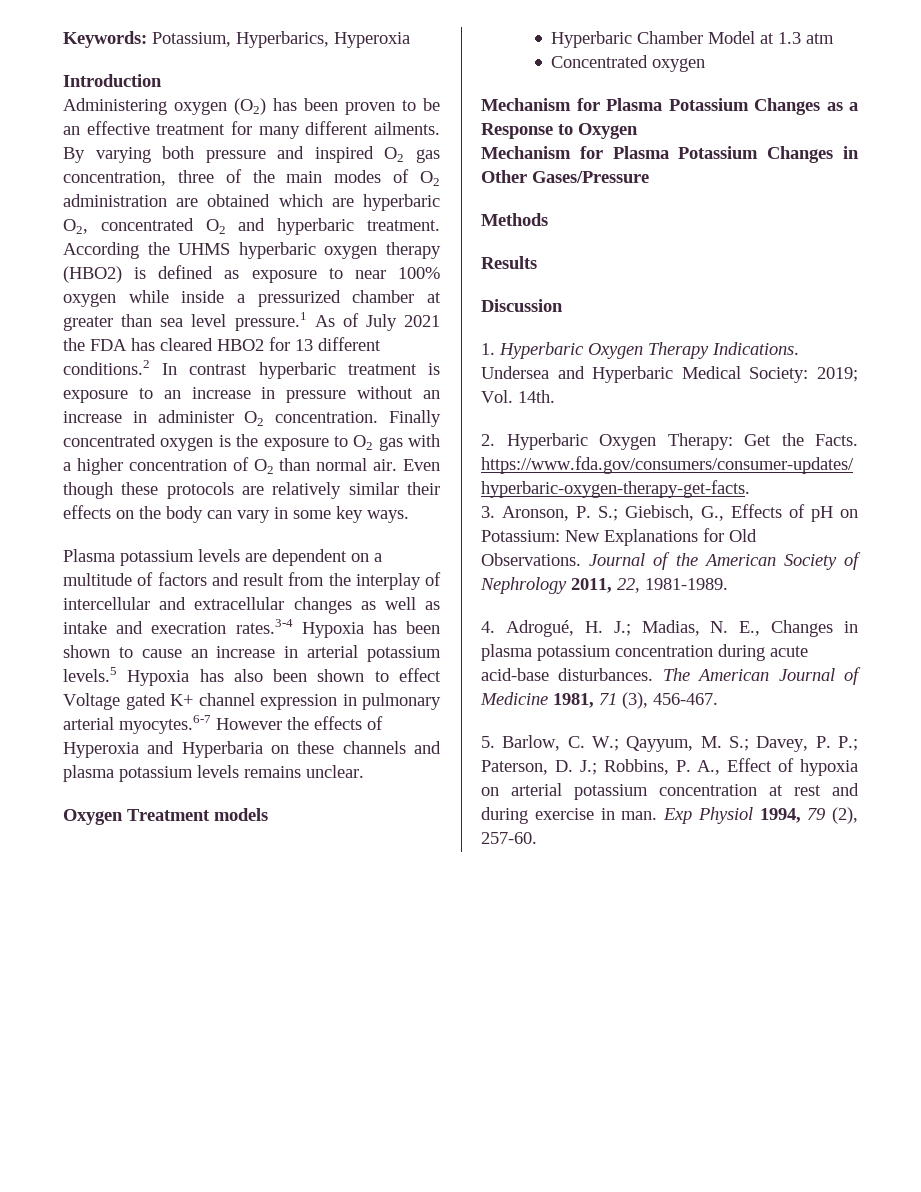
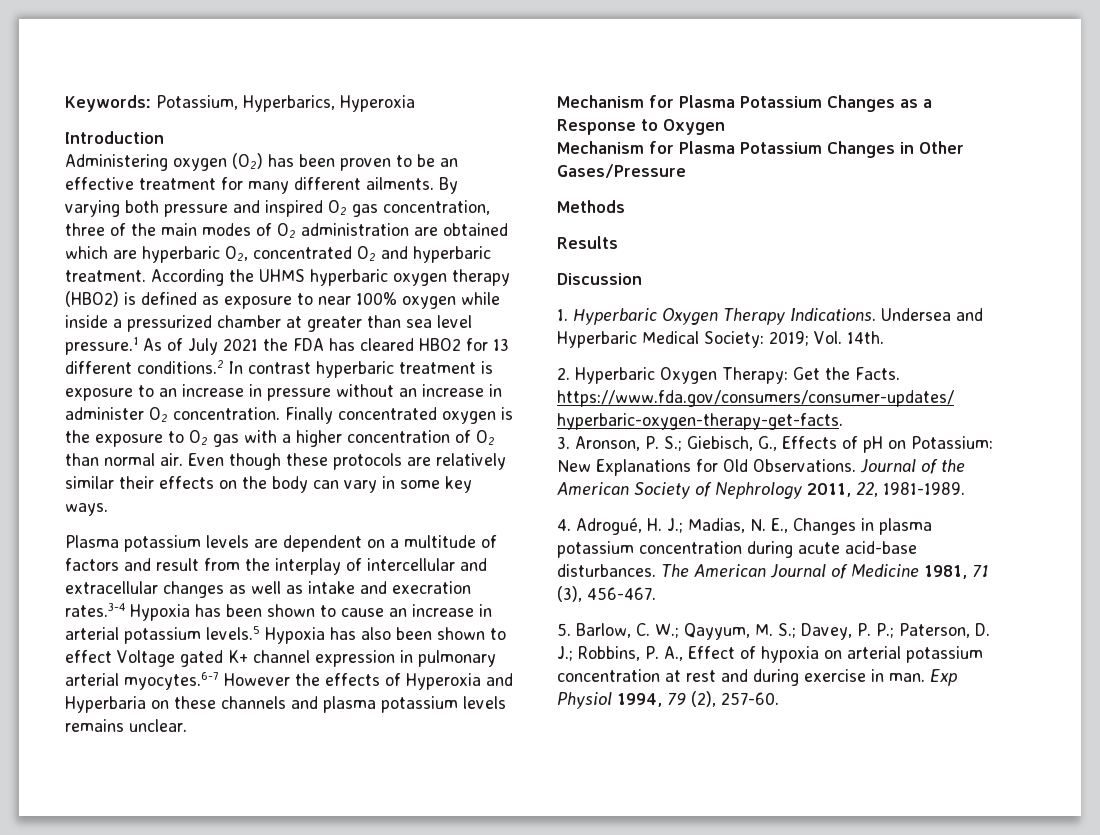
- Oxygen Treatment models
- Hyperbaric Chamber Model at 1.3 atm
- Concentrated oxygen

